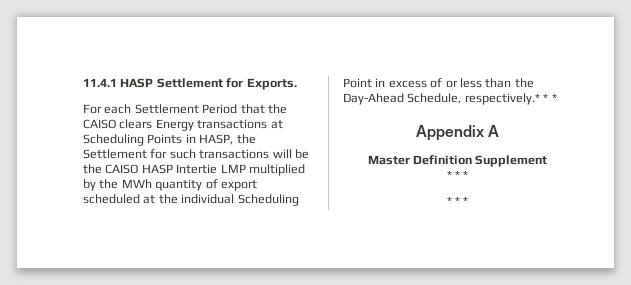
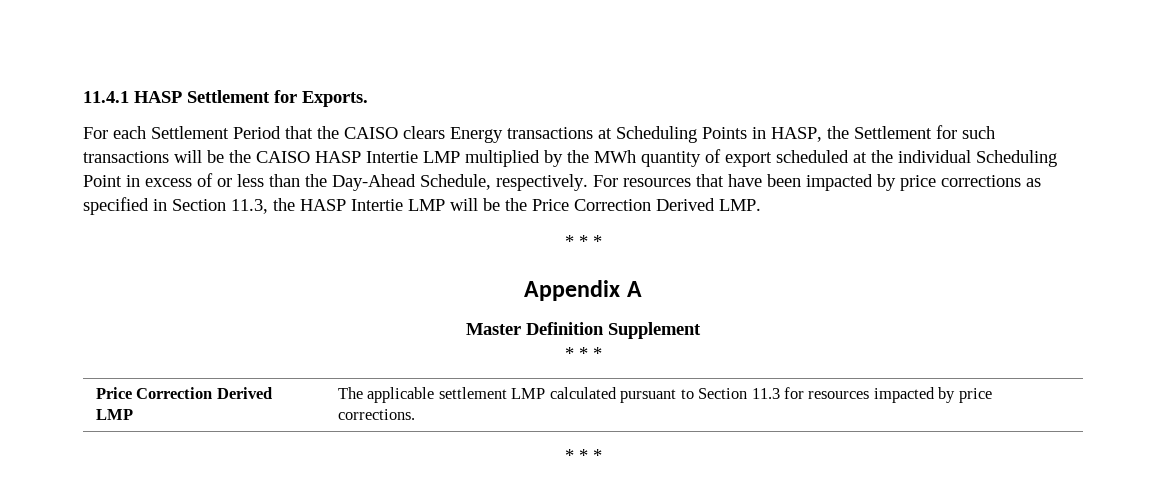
- For each Settlement Period that the CAISO clears Energy transactions at Scheduling Points in HASP, the Settlement for such transactions will be the CAISO HASP Intertie LMP multiplied by the MWh quantity of export scheduled at the individual Scheduling Point in excess of or less than the Day-Ahead Schedule, respectively.* * *
+ For each Settlement Period that the CAISO clears Energy transactions at Scheduling Points in HASP, the Settlement for such transactions will be the CAISO HASP Intertie LMP multiplied by the MWh quantity of export scheduled at the individual Scheduling Point in excess of or less than the Day-Ahead Schedule, respectively. For resources that have been impacted by price corrections as specified in Section 11.3, the HASP Intertie LMP will be the Price Correction Derived LMP.
+ * * *
+ Price Correction Derived LMP | The applicable settlement LMP calculated pursuant to Section 11.3 for resources impacted by price corrections.

